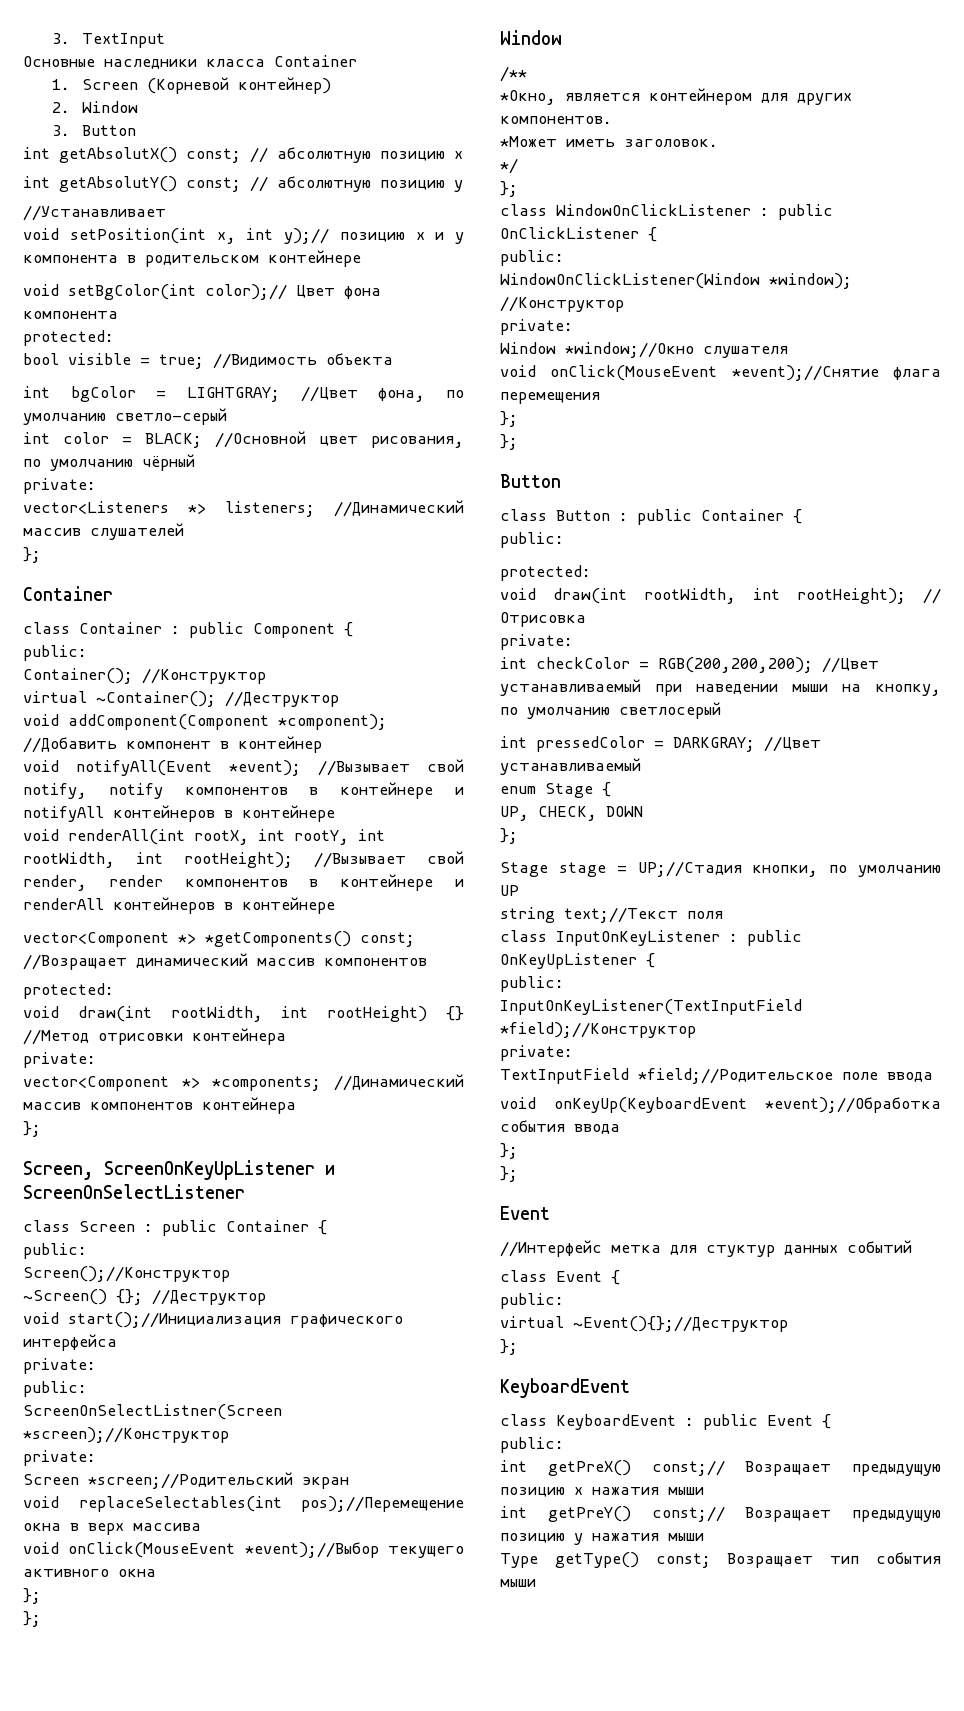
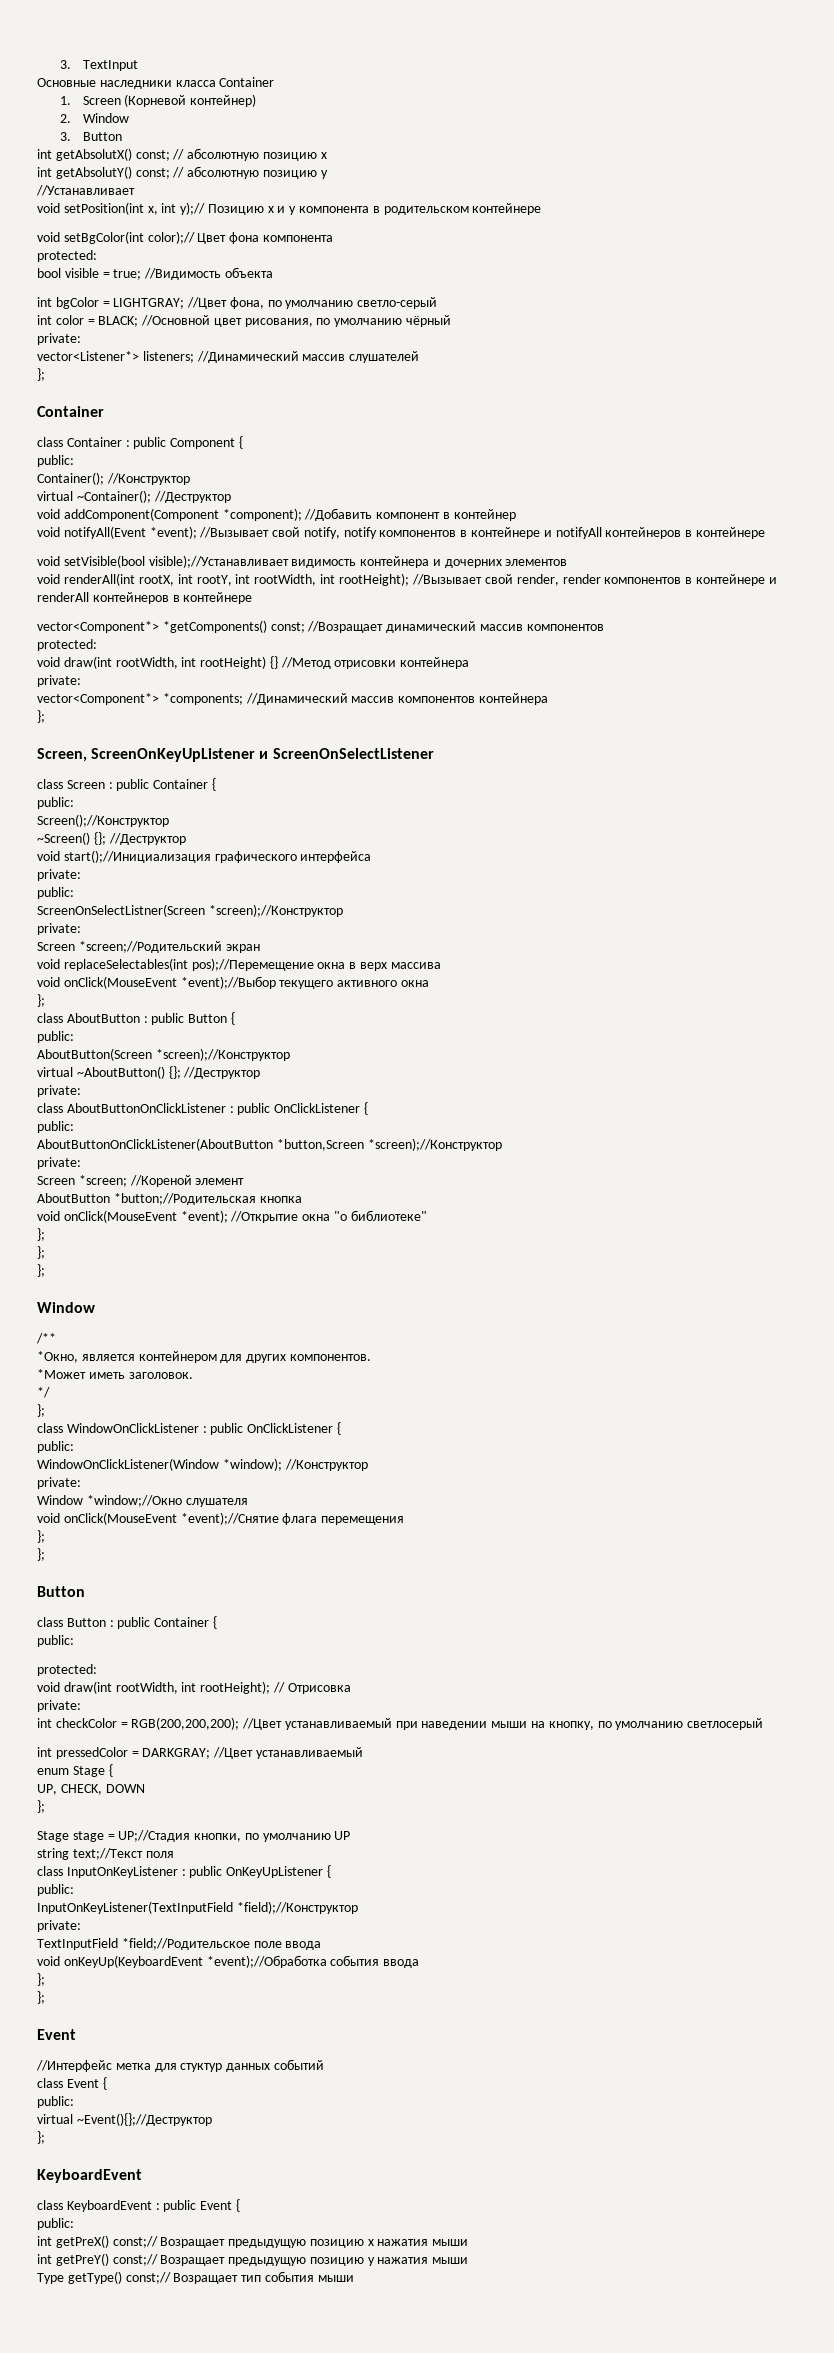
- void setPosition(int x, int y);// позицию x и y компонента в родительском контейнере
+ void setPosition(int x, int y);// Позицию x и y компонента в родительском контейнере
- vector<Listeners *> listeners; //Динамический массив слушателей
+ vector<Listener*> listeners; //Динамический массив слушателей
+ void setVisible(bool visible);//Устанавливает видимость контейнера и дочерних элементов
- vector<Component *> *getComponents() const; //Возращает динамический массив компонентов
+ vector<Component*> *getComponents() const; //Возращает динамический массив компонентов
- vector<Component *> *components; //Динамический массив компонентов контейнера
+ vector<Component*> *components; //Динамический массив компонентов контейнера
+ class AboutButton : public Button {
+ public:
+ AboutButton(Screen *screen);//Конструктор
+ virtual ~AboutButton() {}; //Деструктор
+ private:
+ class AboutButtonOnClickListener : public OnClickListener {
+ public:
+ AboutButtonOnClickListener(AboutButton *button,Screen *screen);//Конструктор
+ private:
+ Screen *screen; //Кореной элемент
+ AboutButton *button;//Родительская кнопка
+ void onClick(MouseEvent *event); //Открытие окна "о библиотеке"
+ };
+ };
- Type getType() const; Возращает тип события мыши
+ Type getType() const;// Возращает тип события мыши

